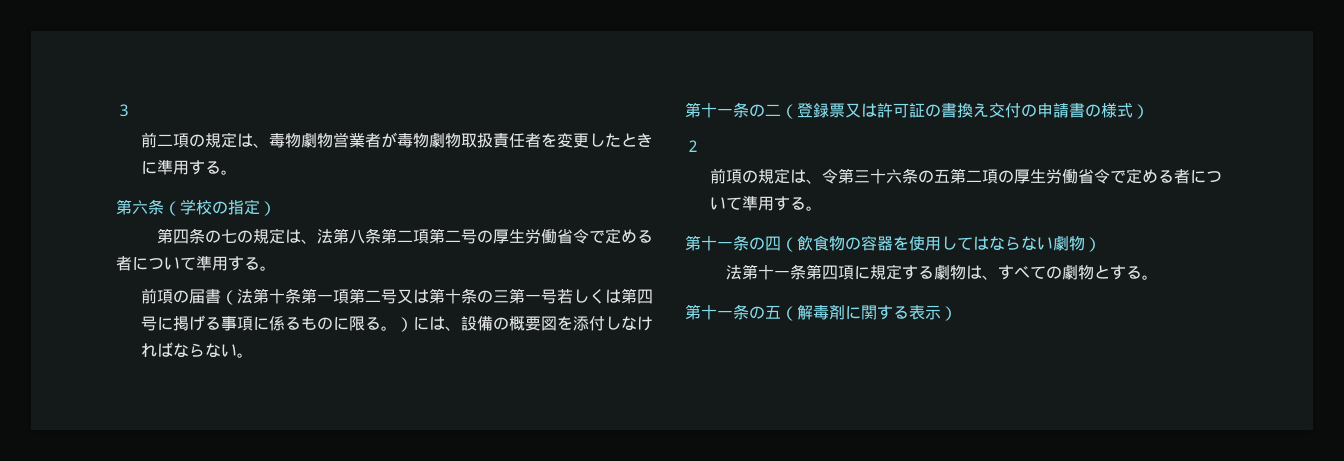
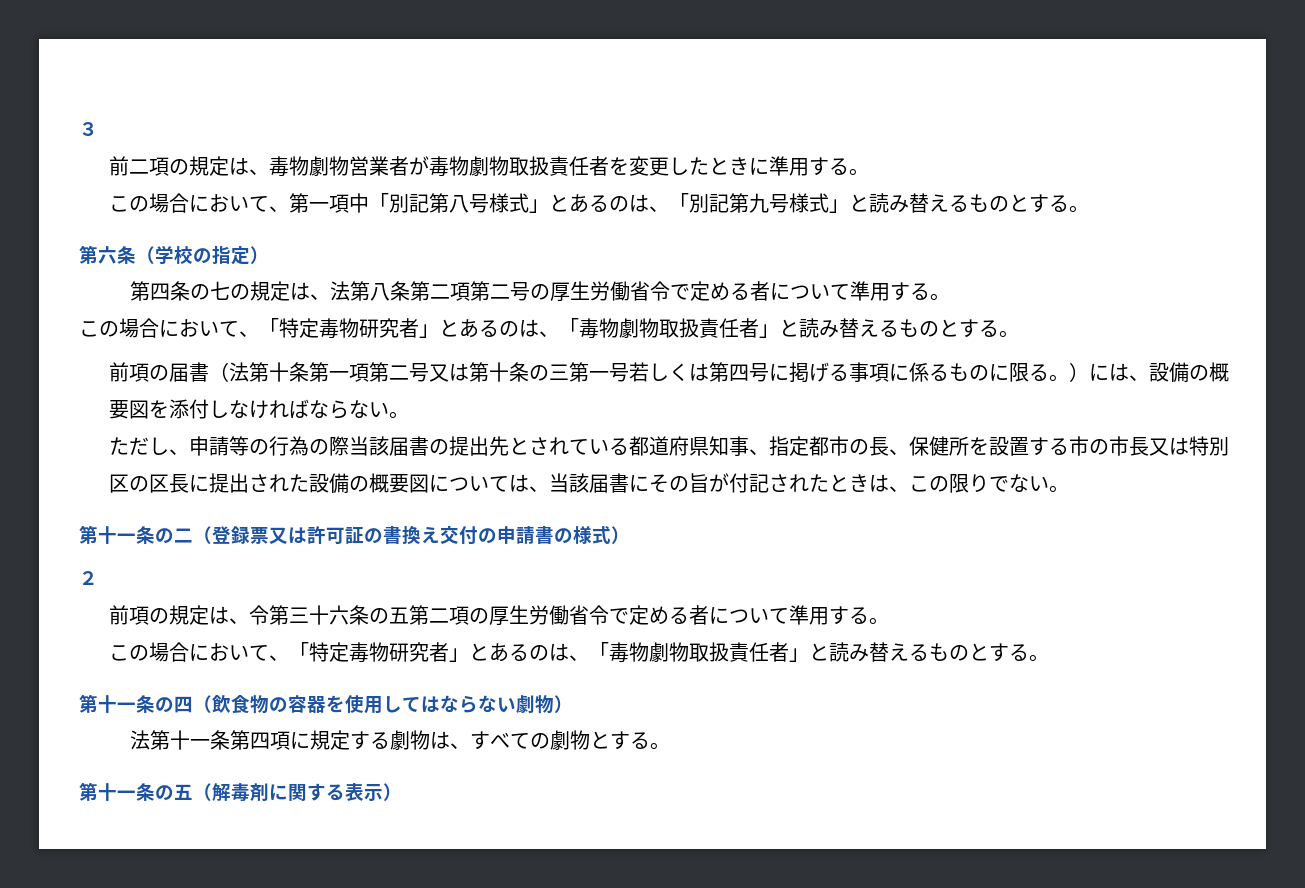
+ この場合において、第一項中「別記第八号様式」とあるのは、「別記第九号様式」と読み替えるものとする。
  第四条の七の規定は、法第八条第二項第二号の厚生労働省令で定める者について準用する。
+ この場合において、「特定毒物研究者」とあるのは、「毒物劇物取扱責任者」と読み替えるものとする。
+ ただし、申請等の行為の際当該届書の提出先とされている都道府県知事、指定都市の長、保健所を設置する市の市長又は特別区の区長に提出された設備の概要図については、当該届書にその旨が付記されたときは、この限りでない。
  前項の規定は、令第三十六条の五第二項の厚生労働省令で定める者について準用する。
+ この場合において、「特定毒物研究者」とあるのは、「毒物劇物取扱責任者」と読み替えるものとする。

